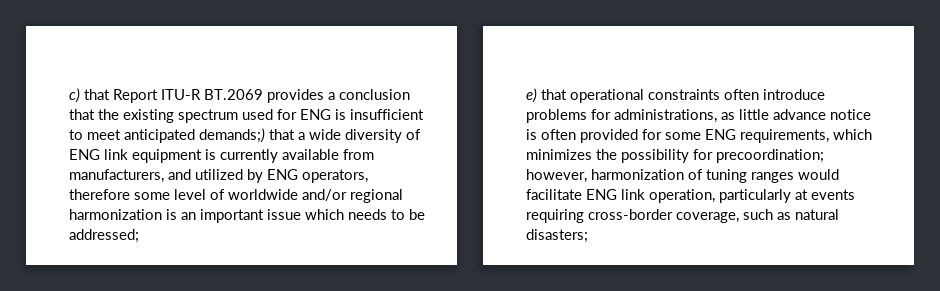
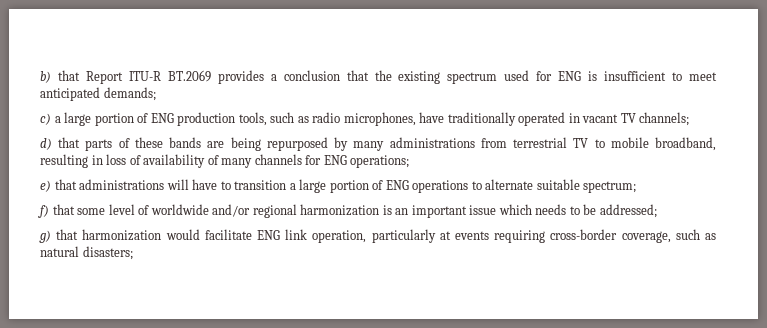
- c) that Report ITU-R BT.2069 provides a conclusion that the existing spectrum used for ENG is insufficient to meet anticipated demands;) that a wide diversity of ENG link equipment is currently available from manufacturers, and utilized by ENG operators, therefore some level of worldwide and/or regional harmonization is an important issue which needs to be addressed;
+ b) that Report ITU-R BT.2069 provides a conclusion that the existing spectrum used for ENG is insufficient to meet anticipated demands;
+ c) a large portion of ENG production tools, such as radio microphones, have traditionally operated in vacant TV channels;
+ d) that parts of these bands are being repurposed by many administrations from terrestrial TV to mobile broadband, resulting in loss of availability of many channels for ENG operations;
+ e) that administrations will have to transition a large portion of ENG operations to alternate suitable spectrum;
+ f) that some level of worldwide and/or regional harmonization is an important issue which needs to be addressed;
- e) that operational constraints often introduce problems for administrations, as little advance notice is often provided for some ENG requirements, which minimizes the possibility for precoordination; however, harmonization of tuning ranges would facilitate ENG link operation, particularly at events requiring cross-border coverage, such as natural disasters;
+ g) that harmonization would facilitate ENG link operation, particularly at events requiring cross-border coverage, such as natural disasters;

